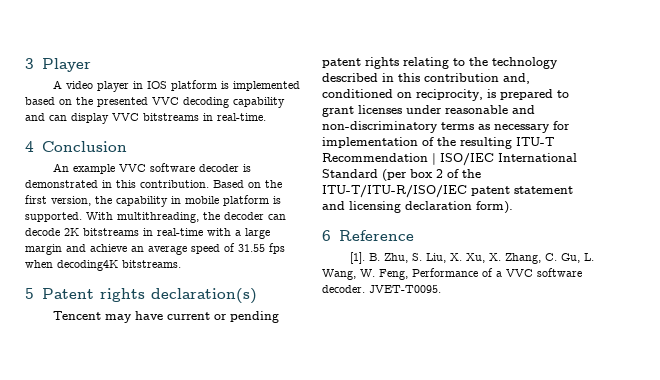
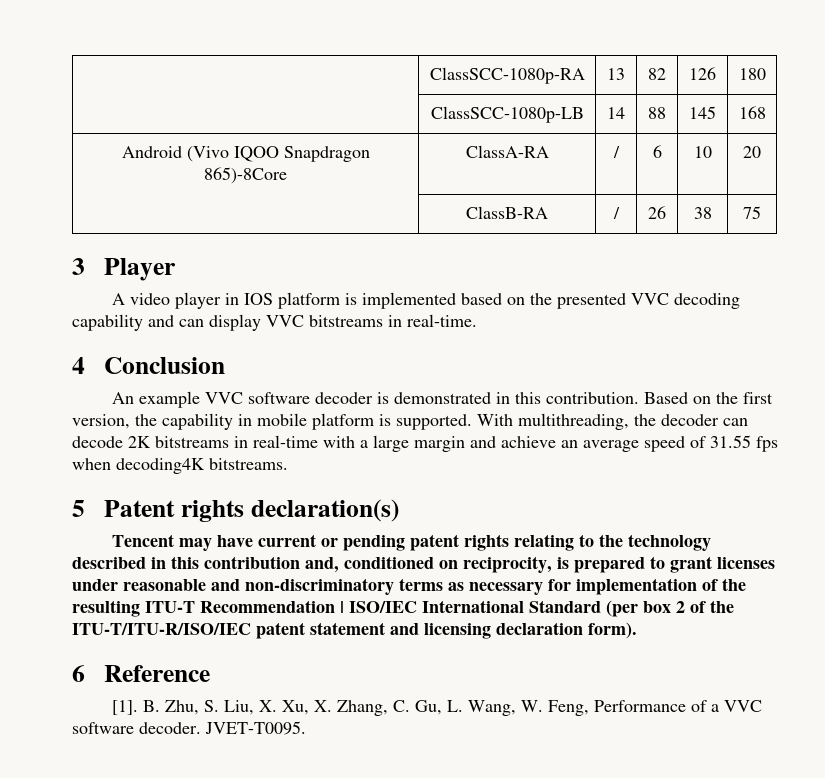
+ | ClassSCC-1080p-RA | 13 | 82 | 126 | 180
+ | ClassSCC-1080p-LB | 14 | 88 | 145 | 168
+ Android (Vivo IQOO Snapdragon 865)-8Core | ClassA-RA | / | 6 | 10 | 20
+ | ClassB-RA | / | 26 | 38 | 75

